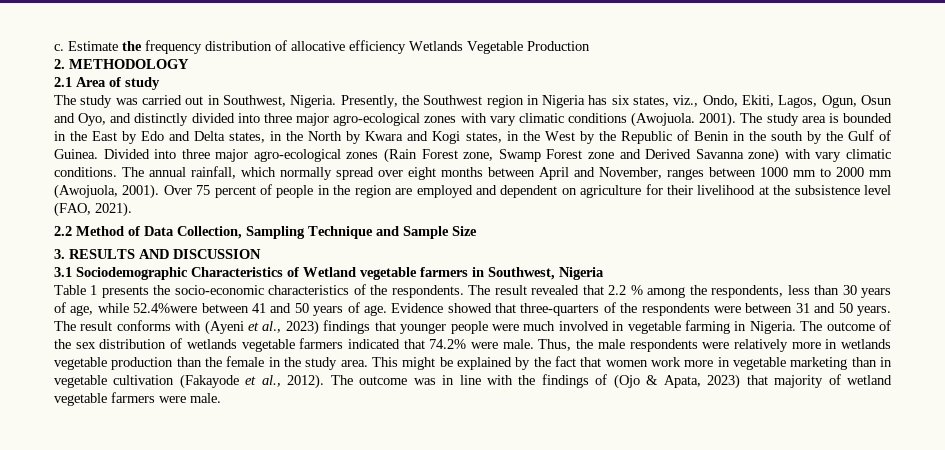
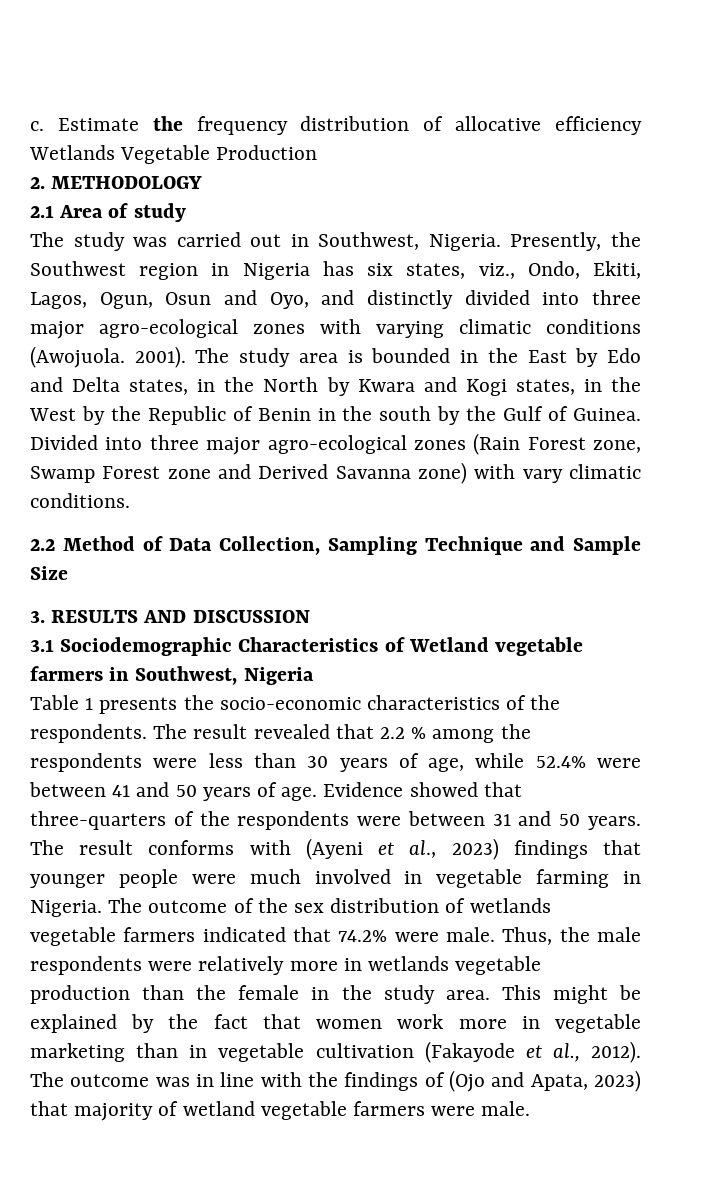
- Presently, the Southwest region in Nigeria has six states, viz., Ondo, Ekiti, Lagos, Ogun, Osun and Oyo, and distinctly divided into three major agro-ecological zones with vary climatic conditions (Awojuola.
+ Presently, the Southwest region in Nigeria has six states, viz., Ondo, Ekiti, Lagos, Ogun, Osun and Oyo, and distinctly divided into three major agro-ecological zones with varying climatic conditions (Awojuola.
- The annual rainfall, which normally spread over eight months between April and November, ranges between 1000 mm to 2000 mm (Awojuola, 2001). Over 75 percent of people in the region are employed and dependent on agriculture for their livelihood at the subsistence level (FAO, 2021).
- The result revealed that 2.2 % among the respondents, less than 30 years of age, while 52.4%were between 41 and 50 years of age.
+ The result revealed that 2.2 % among the respondents were less than 30 years of age, while 52.4% were between 41 and 50 years of age.
- The outcome was in line with the findings of (Ojo & Apata, 2023) that majority of wetland vegetable farmers were male.
+ The outcome was in line with the findings of (Ojo and Apata, 2023) that majority of wetland vegetable farmers were male.

